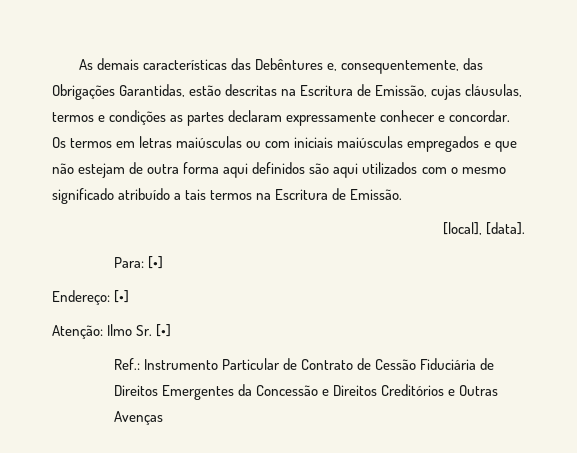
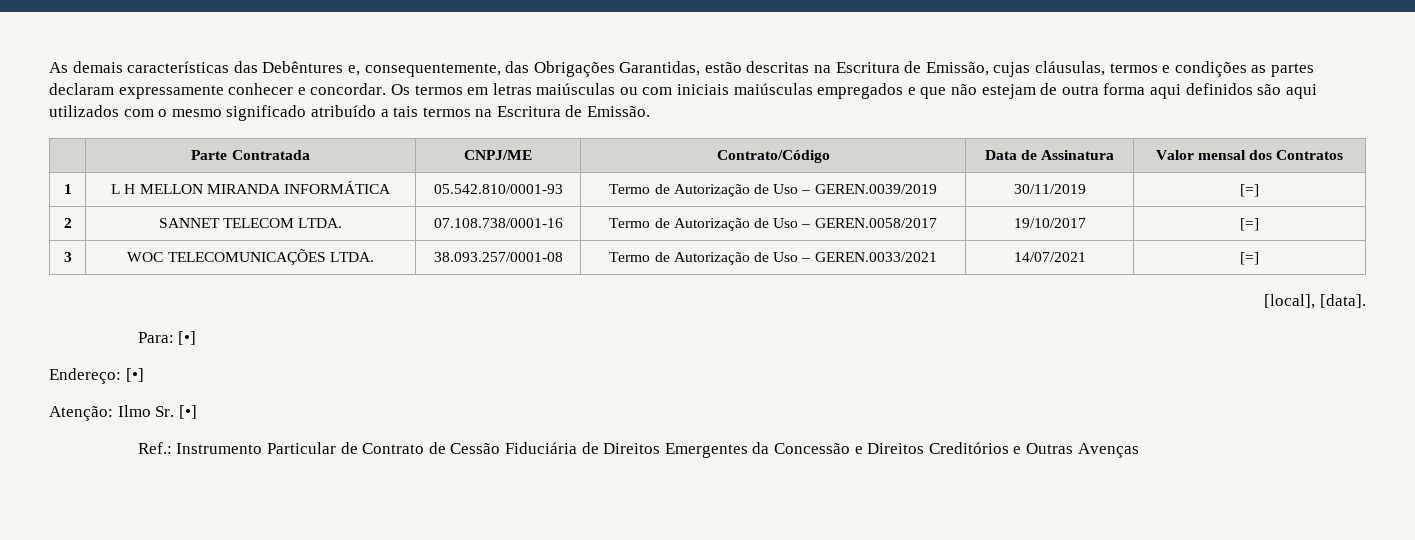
+ | Parte Contratada | CNPJ/ME | Contrato/Código | Data de Assinatura | Valor mensal dos Contratos
+ 1 | L H MELLON MIRANDA INFORMÁTICA | 05.542.810/0001-93 | Termo de Autorização de Uso – GEREN.0039/2019 | 30/11/2019 | [=]
+ 2 | SANNET TELECOM LTDA. | 07.108.738/0001-16 | Termo de Autorização de Uso – GEREN.0058/2017 | 19/10/2017 | [=]
+ 3 | WOC TELECOMUNICAÇÕES LTDA. | 38.093.257/0001-08 | Termo de Autorização de Uso – GEREN.0033/2021 | 14/07/2021 | [=]

